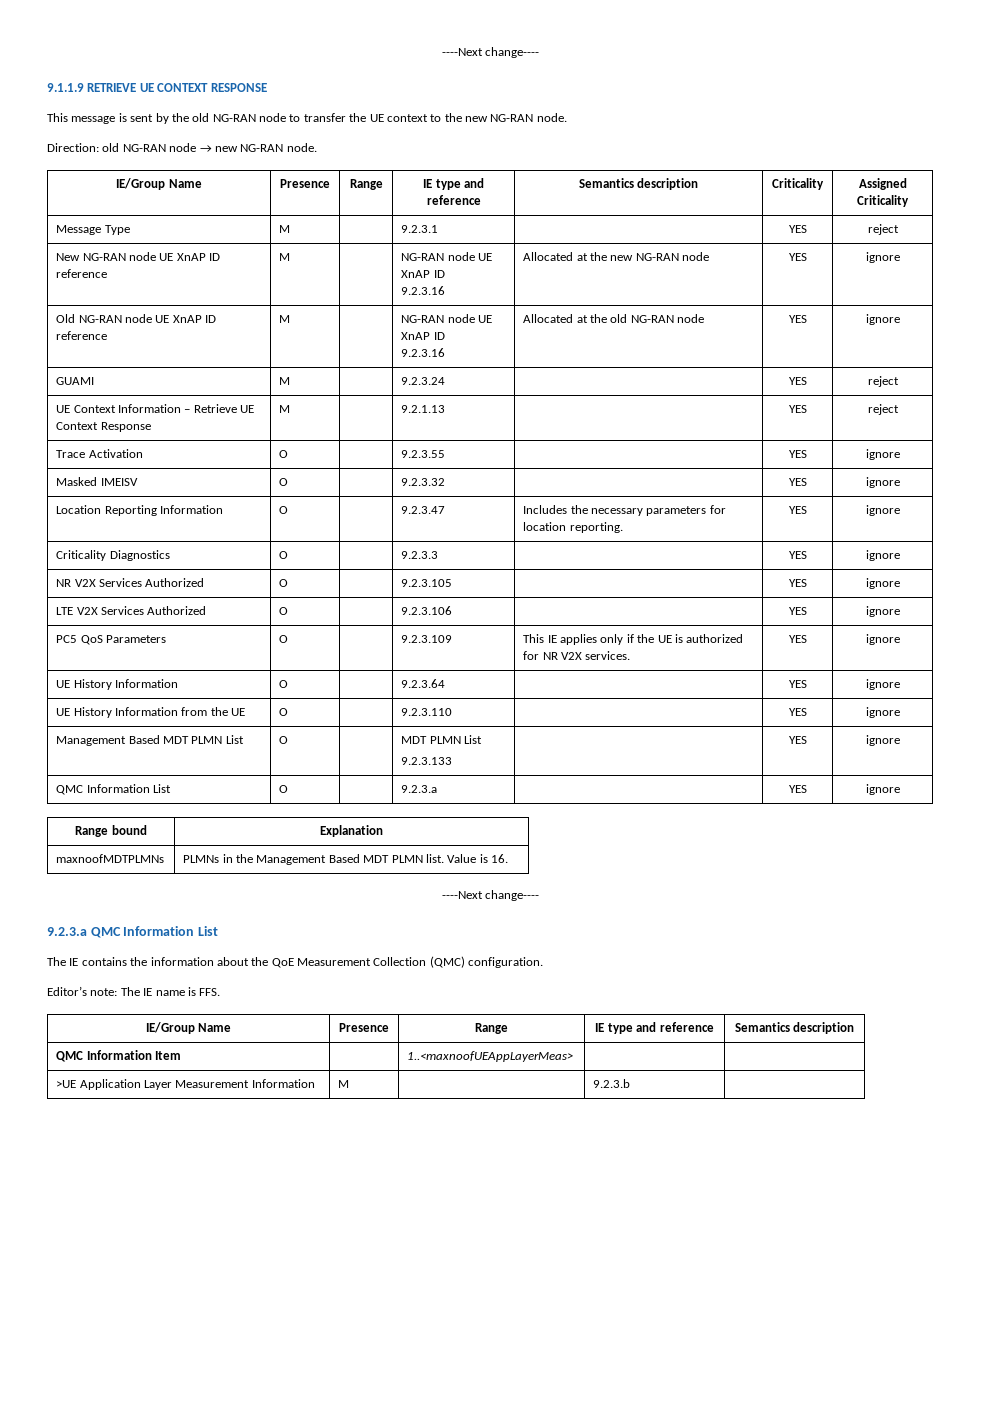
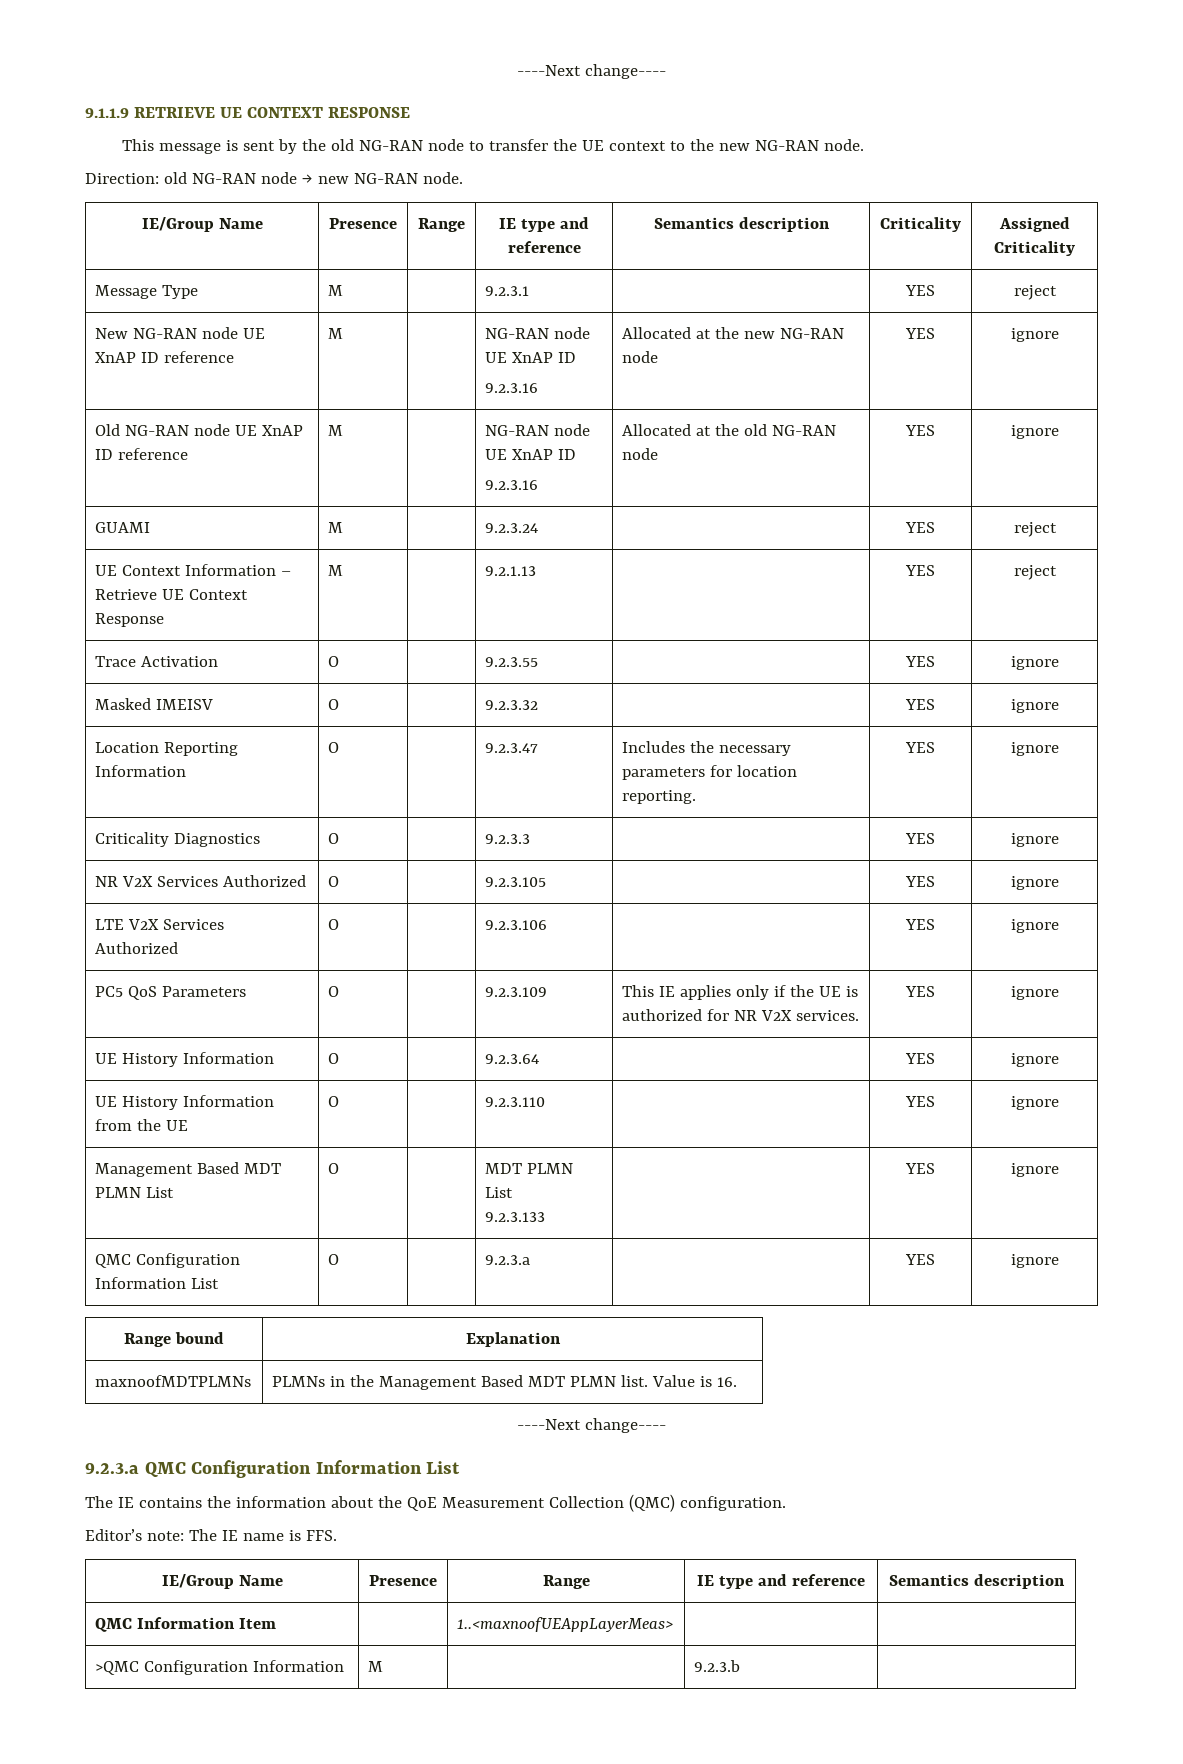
- QMC Information List | O | | 9.2.3.a | | YES | ignore
+ QMC Configuration Information List | O | | 9.2.3.a | | YES | ignore
- 9.2.3.a QMC Information List
+ 9.2.3.a QMC Configuration Information List
- >UE Application Layer Measurement Information | M | | 9.2.3.b |
+ >QMC Configuration Information | M | | 9.2.3.b |

